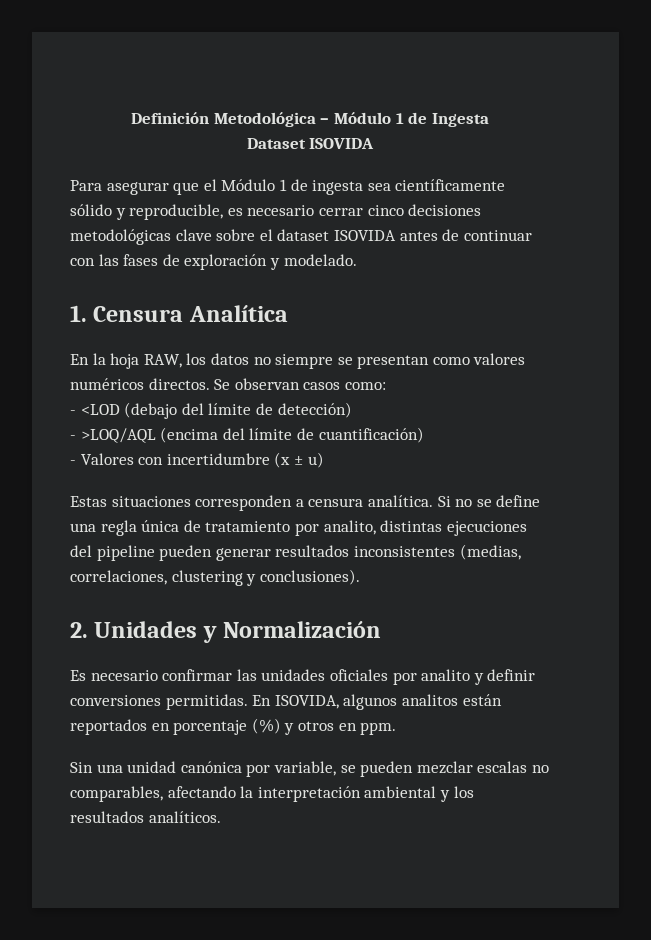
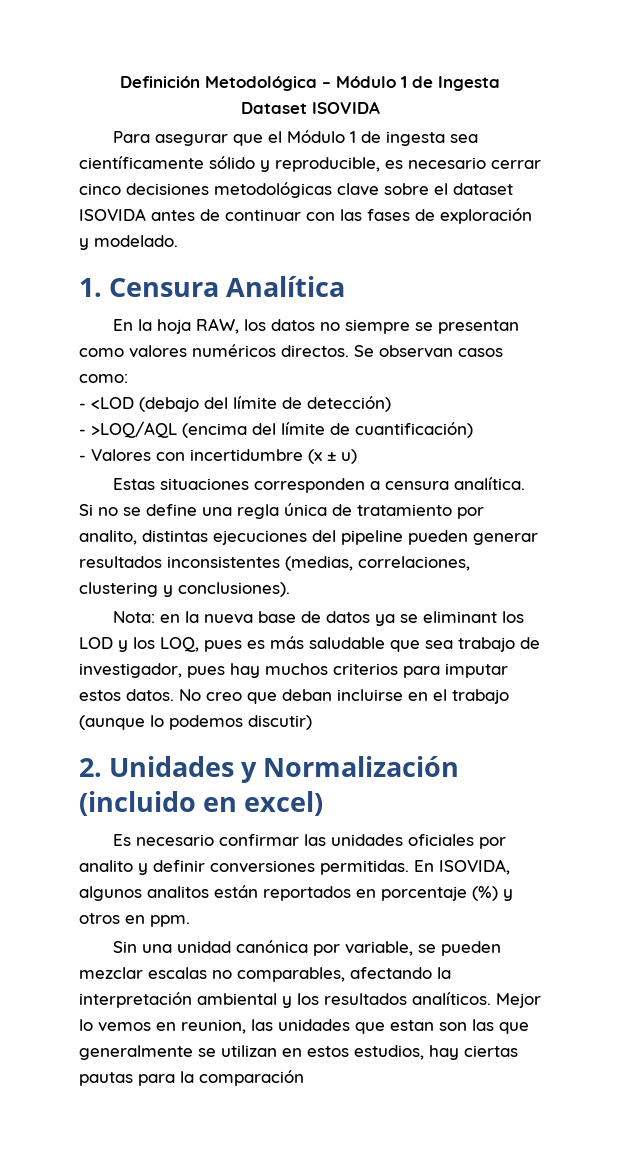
+ Nota: en la nueva base de datos ya se eliminant los LOD y los LOQ, pues es más saludable que sea trabajo de investigador, pues hay muchos criterios para imputar estos datos. No creo que deban incluirse en el trabajo (aunque lo podemos discutir)
- 2. Unidades y Normalización
+ 2. Unidades y Normalización (incluido en excel)
+ Mejor lo vemos en reunion, las unidades que estan son las que generalmente se utilizan en estos estudios, hay ciertas pautas para la comparación

